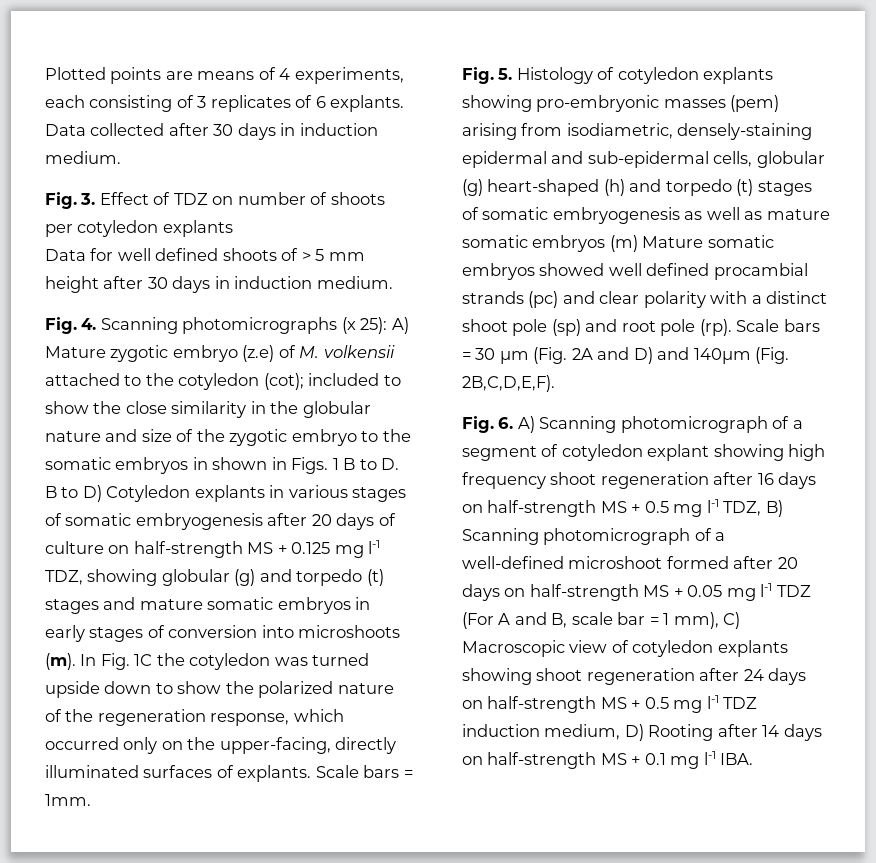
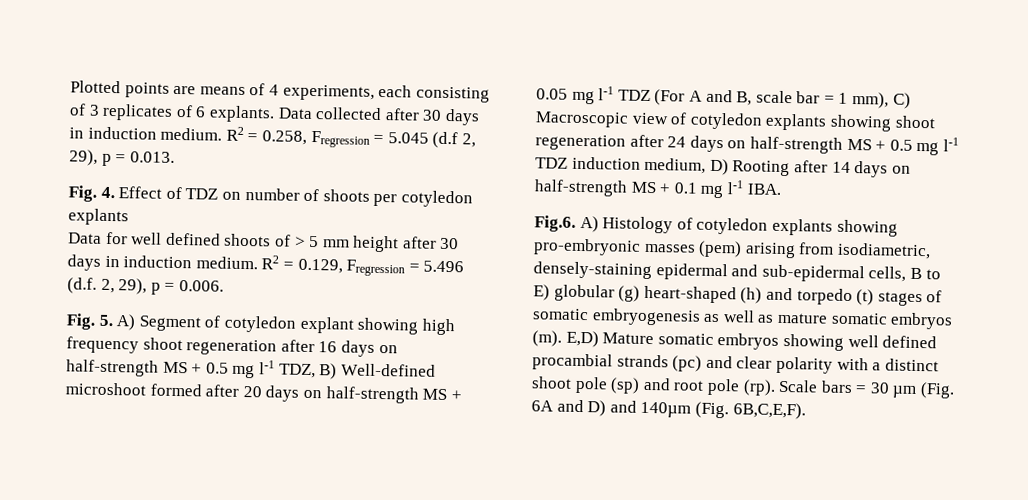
- Data collected after 30 days in induction medium.
- Fig. 3. Effect of TDZ on number of shoots per cotyledon explants
+ Data collected after 30 days in induction medium. R2 = 0.258, Fregression = 5.045 (d.f 2, 29), p = 0.013.
+ Fig. 4. Effect of TDZ on number of shoots per cotyledon explants
- Data for well defined shoots of > 5 mm height after 30 days in induction medium.
- Fig. 4. Scanning photomicrographs (x 25): A) Mature zygotic embryo (z.e) of M. volkensii attached to the cotyledon (cot); included to show the close similarity in the globular nature and size of the zygotic embryo to the somatic embryos in shown in Figs. 1 B to D. B to D) Cotyledon explants in various stages of somatic embryogenesis after 20 days of culture on half-strength MS + 0.125 mg l-1 TDZ, showing globular (g) and torpedo (t) stages and mature somatic embryos in early stages of conversion into microshoots (m). In Fig. 1C the cotyledon was turned upside down to show the polarized nature of the regeneration response, which occurred only on the upper-facing, directly illuminated surfaces of explants. Scale bars = 1mm.
- Fig. 5. Histology of cotyledon explants showing pro-embryonic masses (pem) arising from isodiametric, densely-staining epidermal and sub-epidermal cells, globular (g) heart-shaped (h) and torpedo (t) stages of somatic embryogenesis as well as mature somatic embryos (m) Mature somatic embryos showed well defined procambial strands (pc) and clear polarity with a distinct shoot pole (sp) and root pole (rp). Scale bars = 30 µm (Fig. 2A and D) and 140µm (Fig. 2B,C,D,E,F).
- Fig. 6. A) Scanning photomicrograph of a segment of cotyledon explant showing high frequency shoot regeneration after 16 days on half-strength MS + 0.5 mg l-1 TDZ, B) Scanning photomicrograph of a well-defined microshoot formed after 20 days on half-strength MS + 0.05 mg l-1 TDZ (For A and B, scale bar = 1 mm), C) Macroscopic view of cotyledon explants showing shoot regeneration after 24 days on half-strength MS + 0.5 mg l-1 TDZ induction medium, D) Rooting after 14 days on half-strength MS + 0.1 mg l-1 IBA.
+ Data for well defined shoots of > 5 mm height after 30 days in induction medium. R2 = 0.129, Fregression = 5.496 (d.f. 2, 29), p = 0.006.
+ Fig. 5. A) Segment of cotyledon explant showing high frequency shoot regeneration after 16 days on half-strength MS + 0.5 mg l-1 TDZ, B) Well-defined microshoot formed after 20 days on half-strength MS + 0.05 mg l-1 TDZ (For A and B, scale bar = 1 mm), C) Macroscopic view of cotyledon explants showing shoot regeneration after 24 days on half-strength MS + 0.5 mg l-1 TDZ induction medium, D) Rooting after 14 days on half-strength MS + 0.1 mg l-1 IBA.
+ Fig.6. A) Histology of cotyledon explants showing pro-embryonic masses (pem) arising from isodiametric, densely-staining epidermal and sub-epidermal cells, B to E) globular (g) heart-shaped (h) and torpedo (t) stages of somatic embryogenesis as well as mature somatic embryos (m). E,D) Mature somatic embryos showing well defined procambial strands (pc) and clear polarity with a distinct shoot pole (sp) and root pole (rp). Scale bars = 30 µm (Fig. 6A and D) and 140µm (Fig. 6B,C,E,F).

